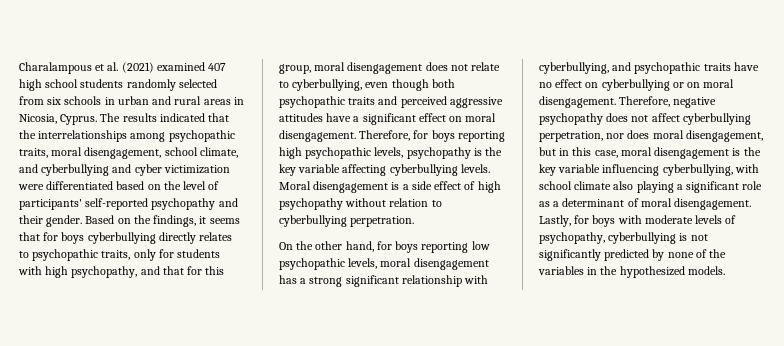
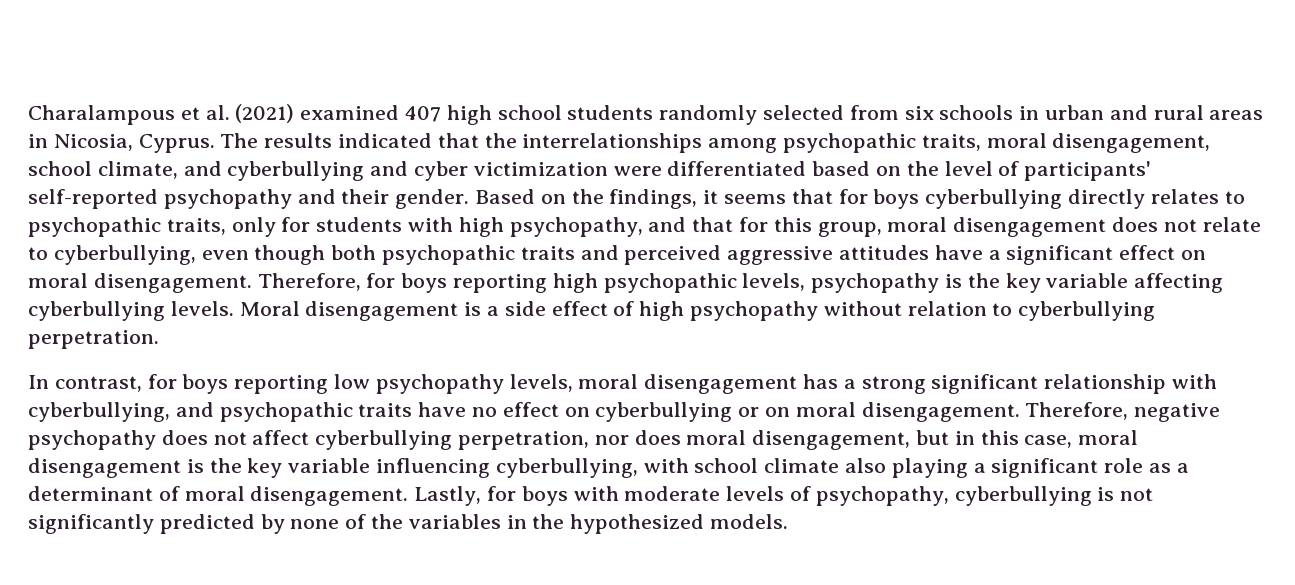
- On the other hand, for boys reporting low psychopathic levels, moral disengagement has a strong significant relationship with cyberbullying, and psychopathic traits have no effect on cyberbullying or on moral disengagement.
+ In contrast, for boys reporting low psychopathy levels, moral disengagement has a strong significant relationship with cyberbullying, and psychopathic traits have no effect on cyberbullying or on moral disengagement.

